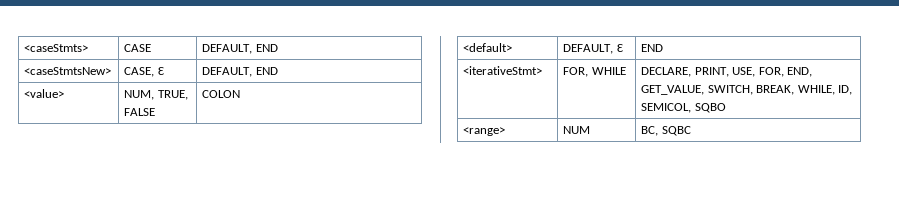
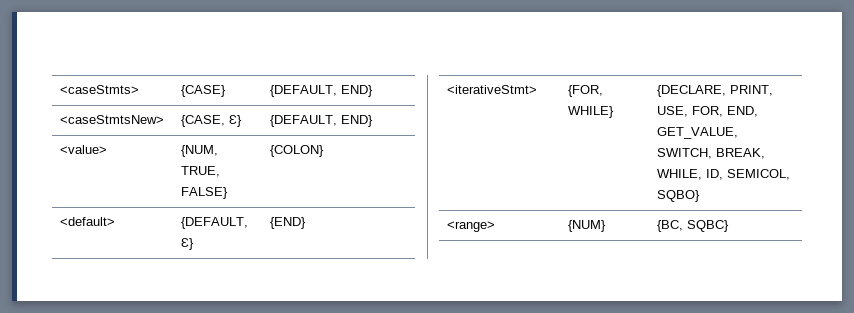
- <caseStmts> | CASE | DEFAULT, END
- <caseStmtsNew> | CASE, Ɛ | DEFAULT, END
- <value> | NUM, TRUE, FALSE | COLON
- <default> | DEFAULT, Ɛ | END
- <iterativeStmt> | FOR, WHILE | DECLARE, PRINT, USE, FOR, END, GET_VALUE, SWITCH, BREAK, WHILE, ID, SEMICOL, SQBO
+ <caseStmts> | {CASE} | {DEFAULT, END}
+ <caseStmtsNew> | {CASE, Ɛ} | {DEFAULT, END}
+ <value> | {NUM, TRUE, FALSE} | {COLON}
+ <default> | {DEFAULT, Ɛ} | {END}
+ <iterativeStmt> | {FOR, WHILE} | {DECLARE, PRINT, USE, FOR, END, GET_VALUE, SWITCH, BREAK, WHILE, ID, SEMICOL, SQBO}
- <range> | NUM | BC, SQBC
+ <range> | {NUM} | {BC, SQBC}

